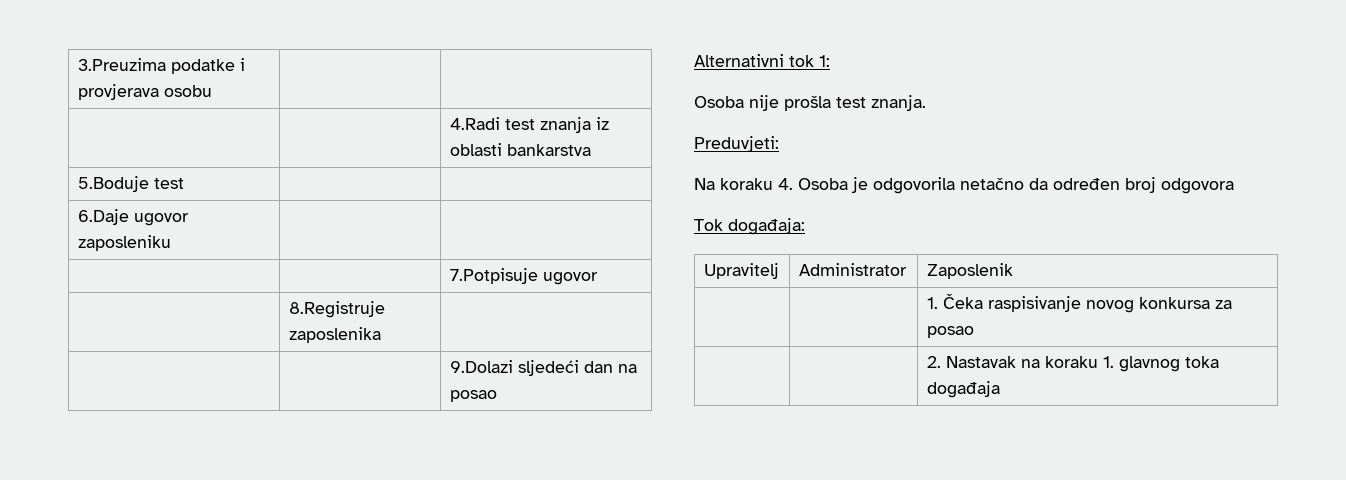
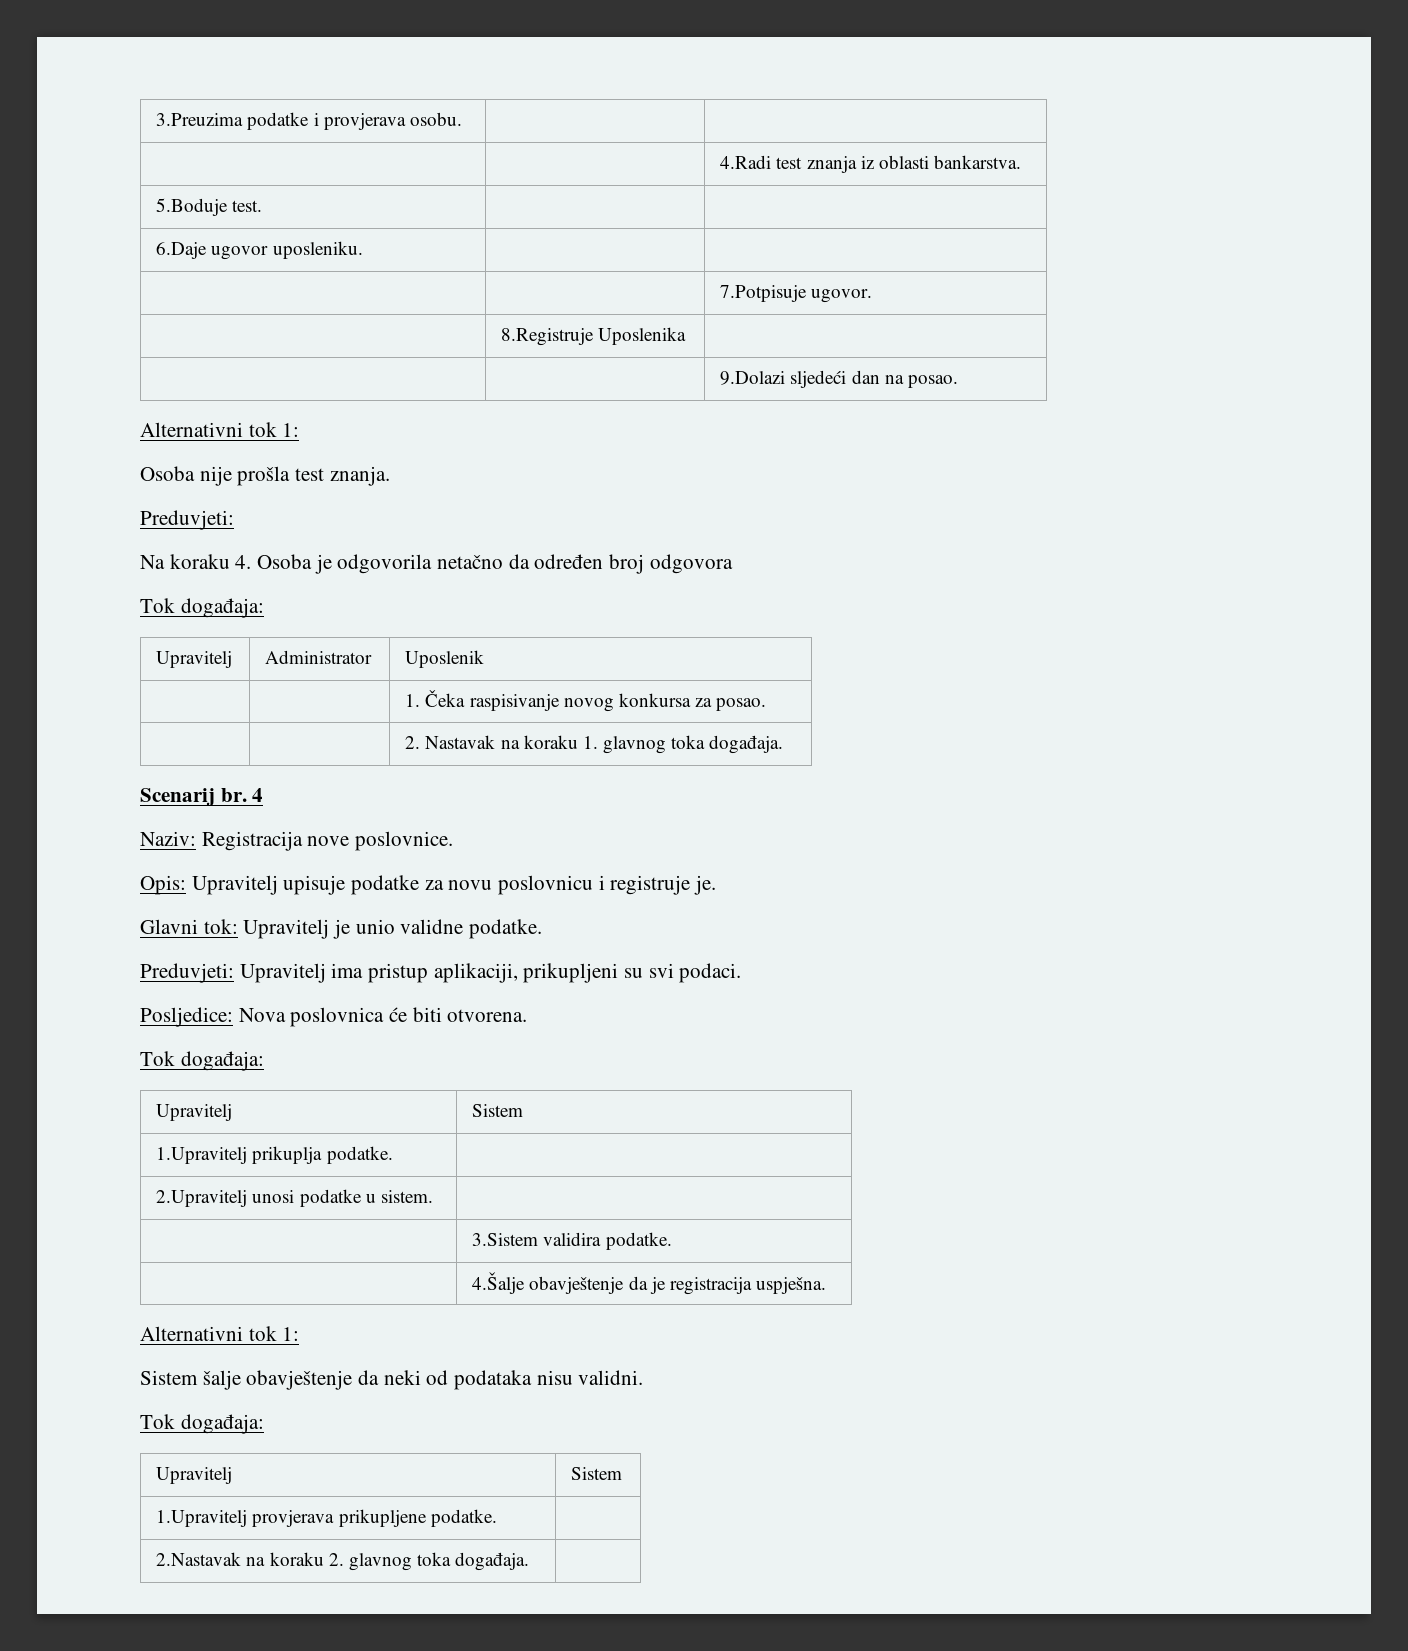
- 3.Preuzima podatke i provjerava osobu | |
+ 3.Preuzima podatke i provjerava osobu. | |
- | | 4.Radi test znanja iz oblasti bankarstva
+ | | 4.Radi test znanja iz oblasti bankarstva.
- 5.Boduje test | |
+ 5.Boduje test. | |
- 6.Daje ugovor zaposleniku | |
+ 6.Daje ugovor uposleniku. | |
- | | 7.Potpisuje ugovor
+ | | 7.Potpisuje ugovor.
- | 8.Registruje zaposlenika |
+ | 8.Registruje Uposlenika |
- | | 9.Dolazi sljedeći dan na posao
+ | | 9.Dolazi sljedeći dan na posao.
- Upravitelj | Administrator | Zaposlenik
+ Upravitelj | Administrator | Uposlenik
- | | 1. Čeka raspisivanje novog konkursa za posao
+ | | 1. Čeka raspisivanje novog konkursa za posao.
- | | 2. Nastavak na koraku 1. glavnog toka događaja
+ | | 2. Nastavak na koraku 1. glavnog toka događaja.
+ Scenarij br. 4
+ Naziv: Registracija nove poslovnice.
+ Opis: Upravitelj upisuje podatke za novu poslovnicu i registruje je.
+ Glavni tok: Upravitelj je unio validne podatke.
+ Preduvjeti: Upravitelj ima pristup aplikaciji, prikupljeni su svi podaci.
+ Posljedice: Nova poslovnica će biti otvorena.
+ Tok događaja:
+ Upravitelj | Sistem
+ 1.Upravitelj prikuplja podatke. |
+ 2.Upravitelj unosi podatke u sistem. |
+ | 3.Sistem validira podatke.
+ | 4.Šalje obavještenje da je registracija uspješna.
+ Alternativni tok 1:
+ Sistem šalje obavještenje da neki od podataka nisu validni.
+ Tok događaja:
+ Upravitelj | Sistem
+ 1.Upravitelj provjerava prikupljene podatke. |
+ 2.Nastavak na koraku 2. glavnog toka događaja. |

